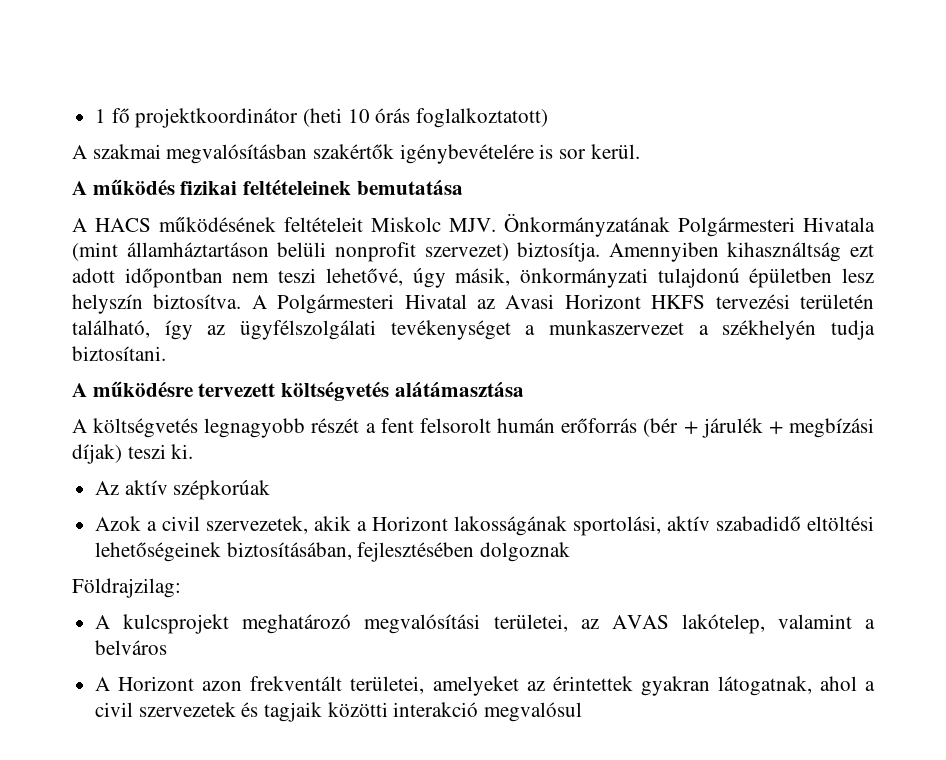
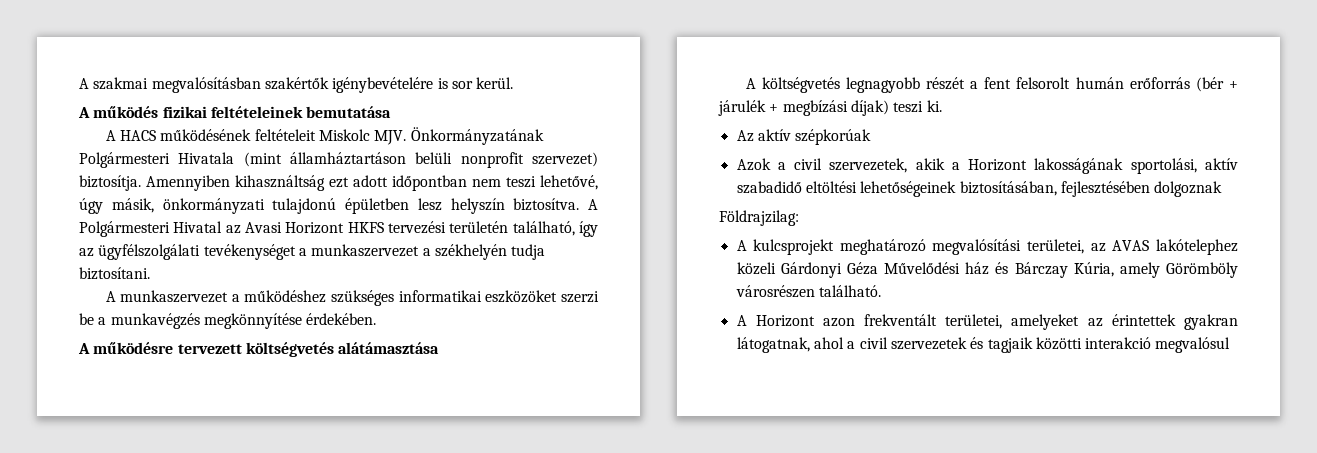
- 1 fő projektkoordinátor (heti 10 órás foglalkoztatott)
+ A munkaszervezet a működéshez szükséges informatikai eszközöket szerzi be a munkavégzés megkönnyítése érdekében.
- A kulcsprojekt meghatározó megvalósítási területei, az AVAS lakótelep, valamint a belváros
+ A kulcsprojekt meghatározó megvalósítási területei, az AVAS lakótelephez közeli Gárdonyi Géza Művelődési ház és Bárczay Kúria, amely Görömböly városrészen található.

